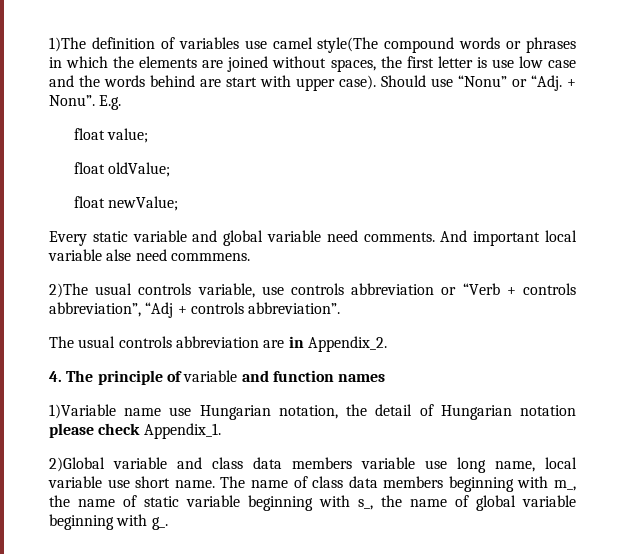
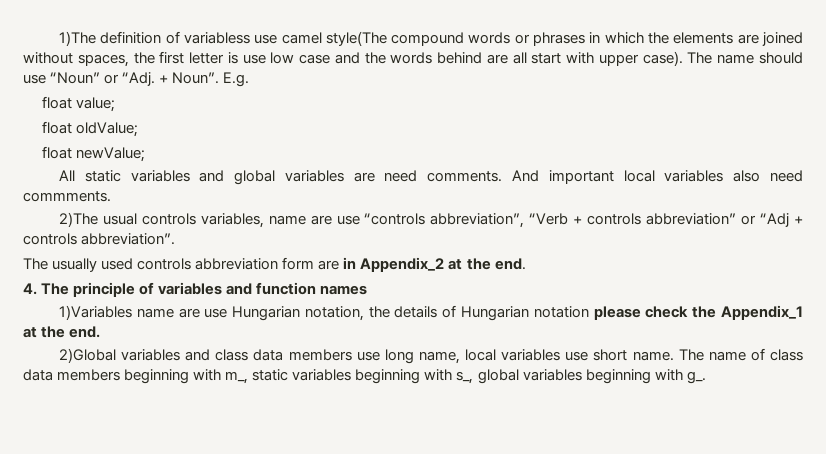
- 1)The definition of variables use camel style(The compound words or phrases in which the elements are joined without spaces, the first letter is use low case and the words behind are start with upper case).
+ 1)The definition of variabless use camel style(The compound words or phrases in which the elements are joined without spaces, the first letter is use low case and the words behind are all start with upper case).
- Should use “Nonu” or “Adj. + Nonu”.
+ The name should use “Noun” or “Adj. + Noun”.
- Every static variable and global variable need comments.
+ All static variables and global variables are need comments.
- And important local variable alse need commmens.
+ And important local variables also need commments.
- 2)The usual controls variable, use controls abbreviation or “Verb + controls abbreviation”, “Adj + controls abbreviation”.
+ 2)The usual controls variables, name are use “controls abbreviation”, “Verb + controls abbreviation” or “Adj + controls abbreviation”.
- The usual controls abbreviation are in Appendix_2.
+ The usually used controls abbreviation form are in Appendix_2 at the end.
- 4. The principle of variable and function names
+ 4. The principle of variables and function names
- 1)Variable name use Hungarian notation, the detail of Hungarian notation please check Appendix_1.
+ 1)Variables name are use Hungarian notation, the details of Hungarian notation please check the Appendix_1 at the end.
- 2)Global variable and class data members variable use long name, local variable use short name.
+ 2)Global variables and class data members use long name, local variables use short name.
- The name of class data members beginning with m_, the name of static variable beginning with s_, the name of global variable beginning with g_.
+ The name of class data members beginning with m_, static variables beginning with s_, global variables beginning with g_.

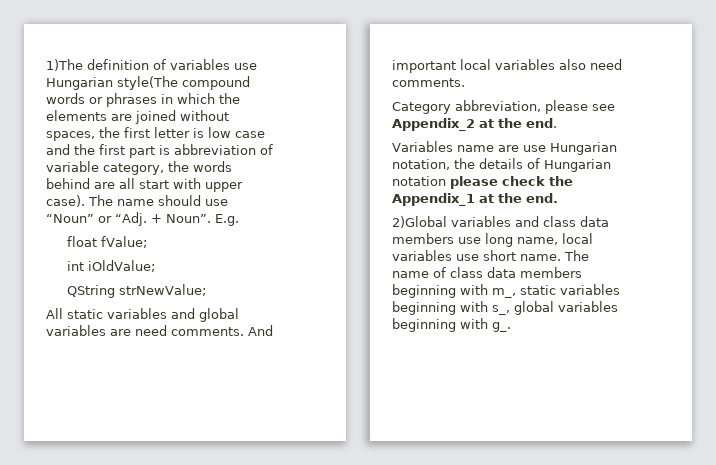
- 1)The definition of variabless use camel style(The compound words or phrases in which the elements are joined without spaces, the first letter is use low case and the words behind are all start with upper case).
+ 1)The definition of variables use Hungarian style(The compound words or phrases in which the elements are joined without spaces, the first letter is low case and the first part is abbreviation of variable category, the words behind are all start with upper case).
- float value;
- float oldValue;
- float newValue;
+ float fValue;
+ int iOldValue;
+ QString strNewValue;
- And important local variables also need commments.
- 2)The usual controls variables, name are use “controls abbreviation”, “Verb + controls abbreviation” or “Adj + controls abbreviation”.
- The usually used controls abbreviation form are in Appendix_2 at the end.
- 4. The principle of variables and function names
- 1)Variables name are use Hungarian notation, the details of Hungarian notation please check the Appendix_1 at the end.
+ And important local variables also need comments.
+ Category abbreviation, please see Appendix_2 at the end.
+ Variables name are use Hungarian notation, the details of Hungarian notation please check the Appendix_1 at the end.

